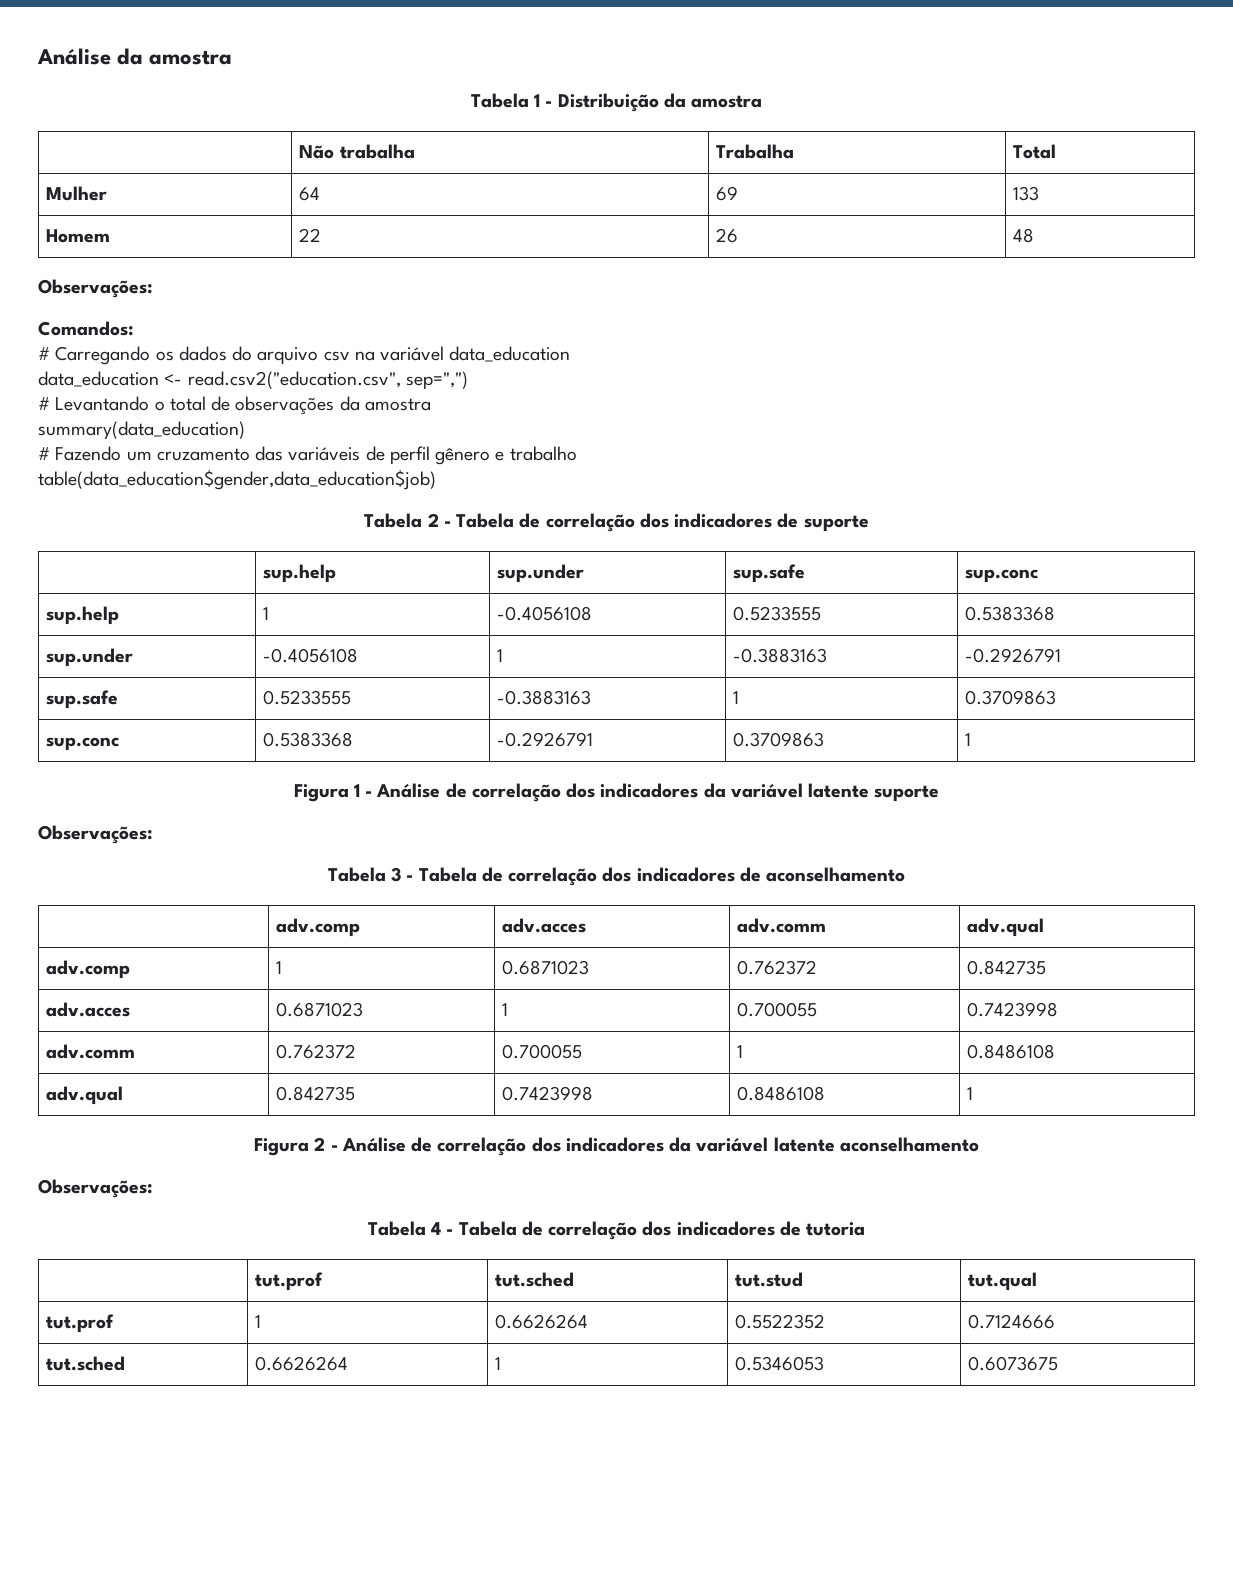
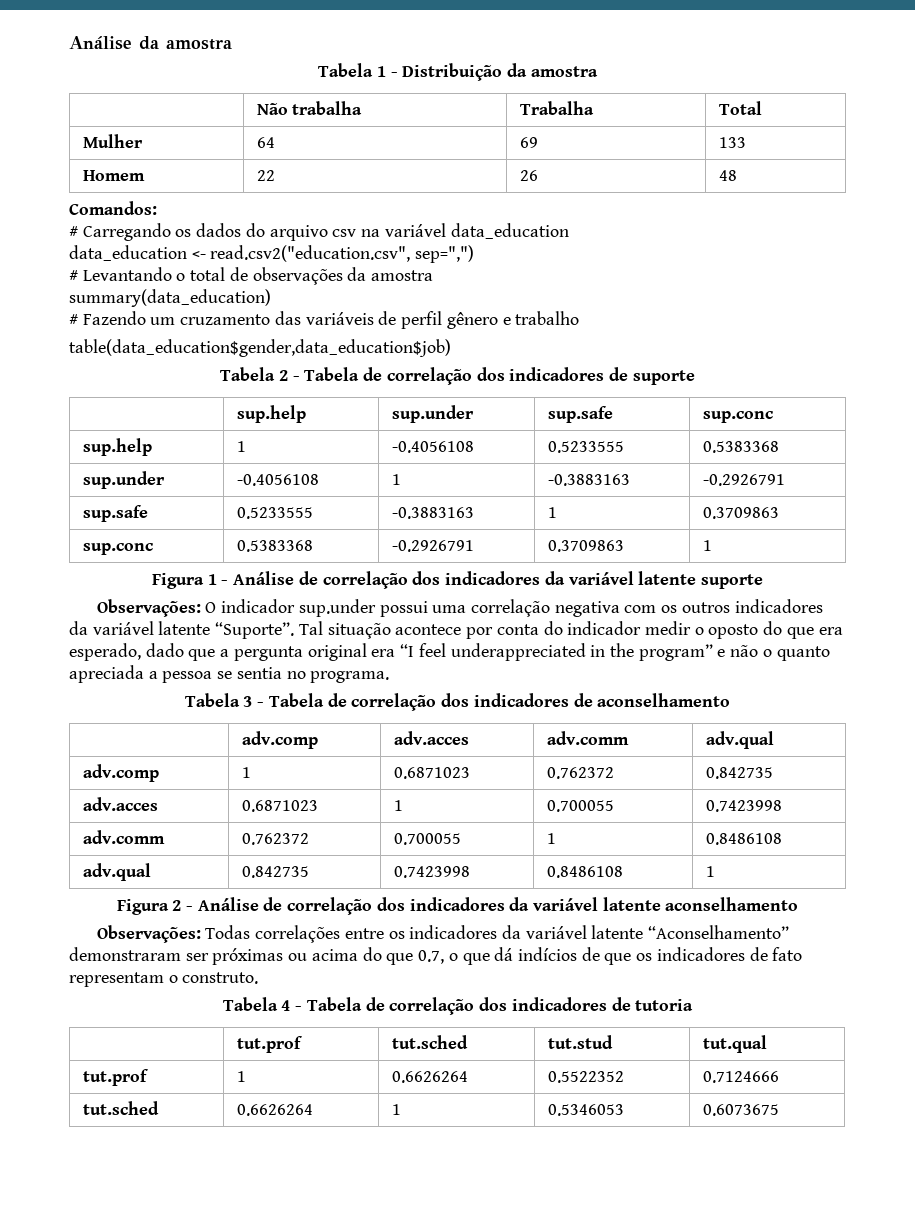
  Homem | 22 | 26 | 48
- Observações:
  Figura 1 - Análise de correlação dos indicadores da variável latente suporte
- Observações:
+ Observações: O indicador sup.under possui uma correlação negativa com os outros indicadores da variável latente “Suporte”. Tal situação acontece por conta do indicador medir o oposto do que era esperado, dado que a pergunta original era “I feel underappreciated in the program” e não o quanto apreciada a pessoa se sentia no programa.
  Figura 2 - Análise de correlação dos indicadores da variável latente aconselhamento
- Observações:
+ Observações: Todas correlações entre os indicadores da variável latente “Aconselhamento” demonstraram ser próximas ou acima do que 0.7, o que dá indícios de que os indicadores de fato representam o construto.

